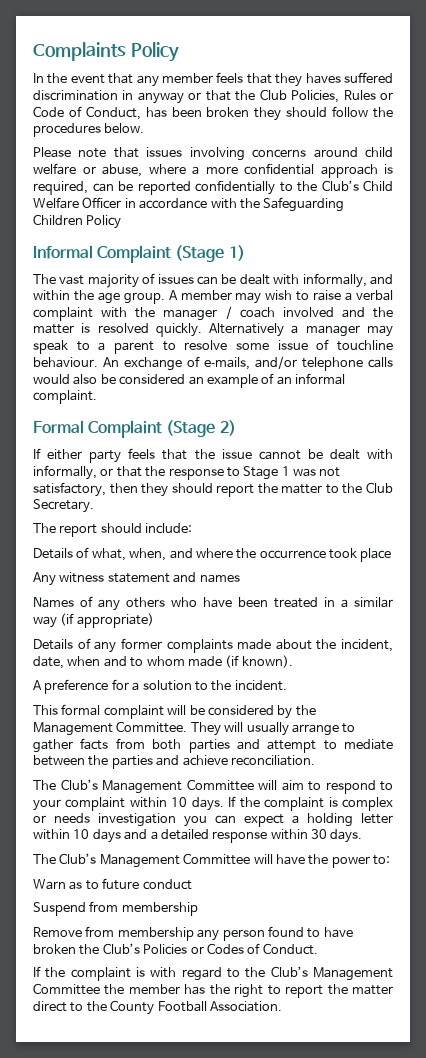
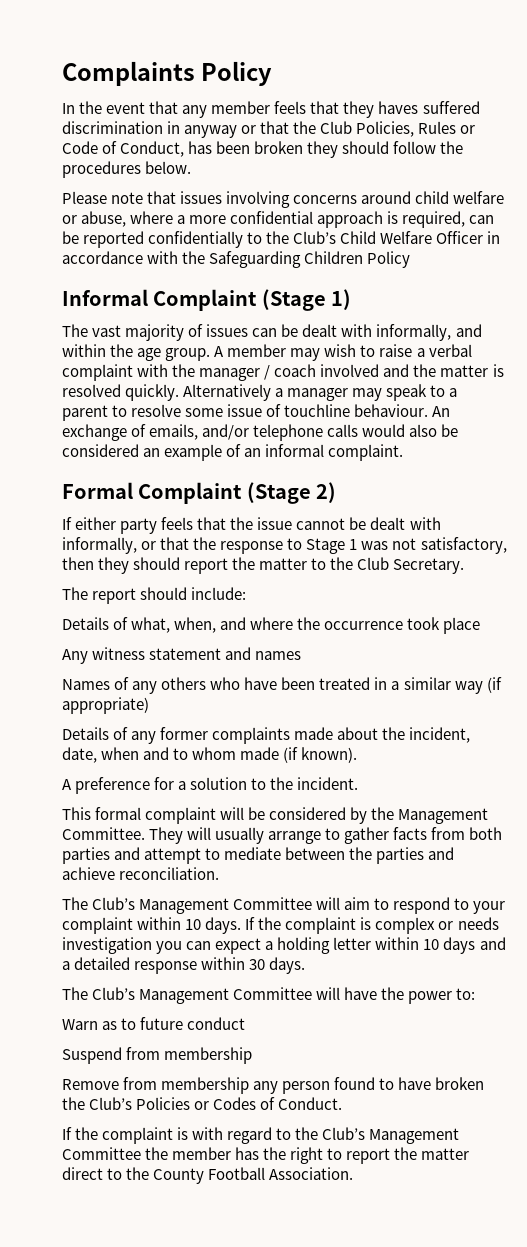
- An exchange of e‐mails, and/or telephone calls would also be considered an example of an informal complaint.
+ An exchange of emails, and/or telephone calls would also be considered an example of an informal complaint.

